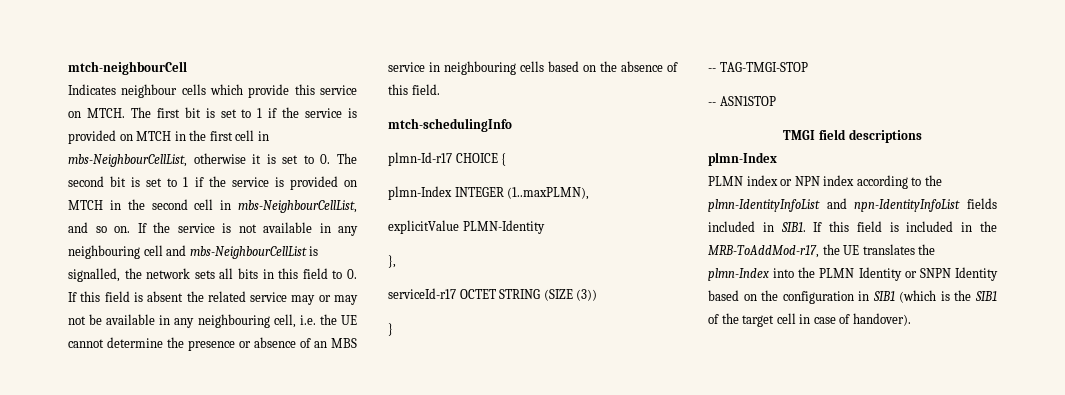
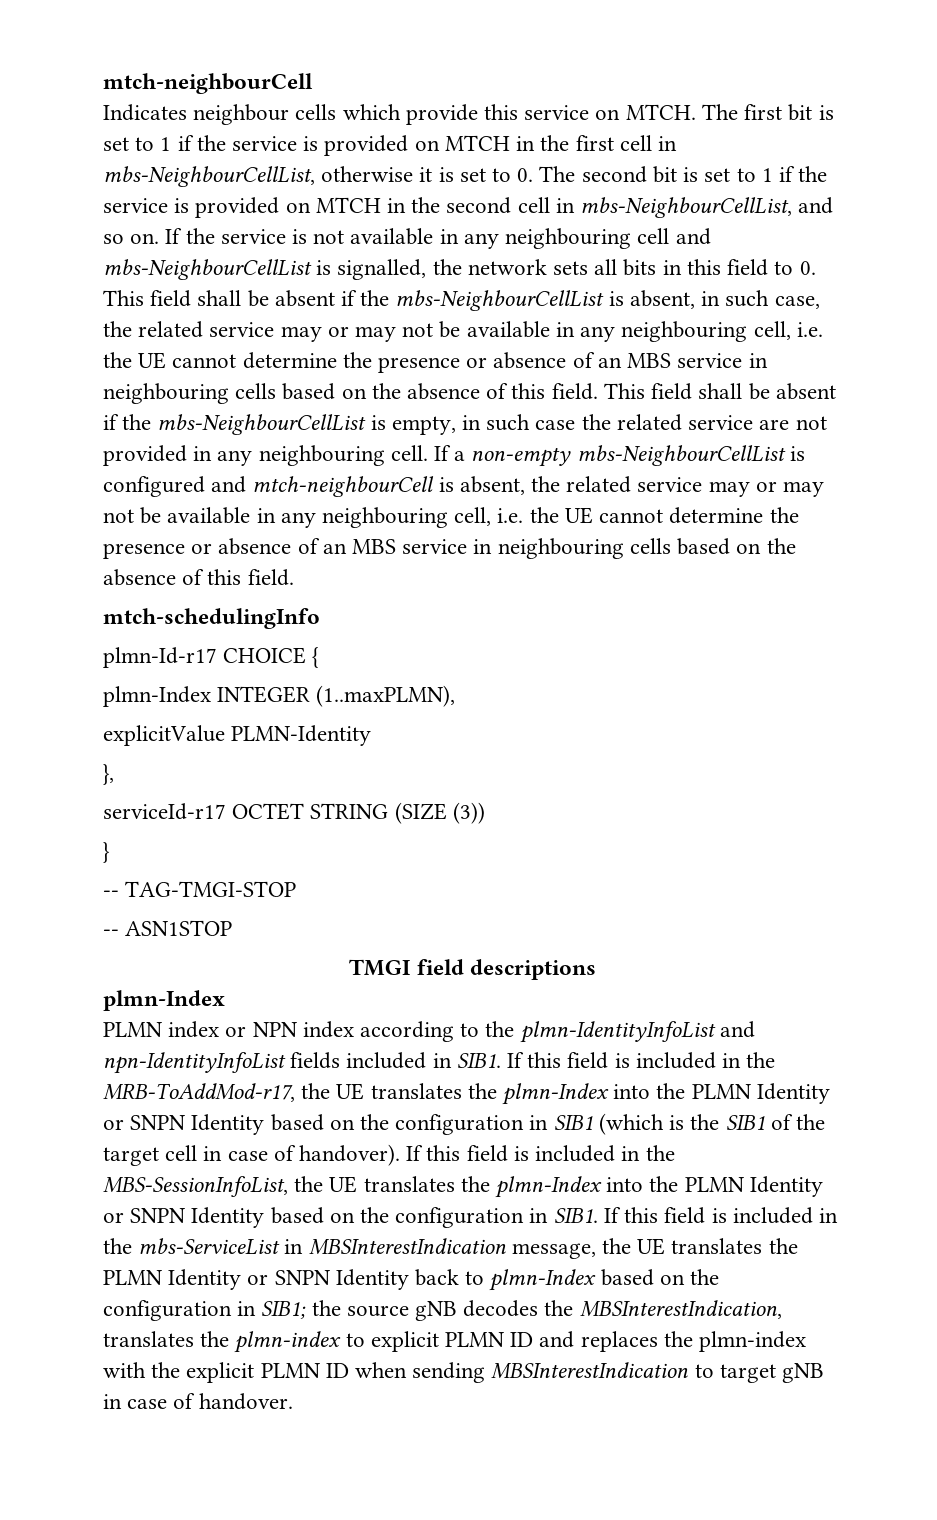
- If the service is not available in any neighbouring cell and mbs-NeighbourCellList is signalled, the network sets all bits in this field to 0. If this field is absent the related service may or may not be available in any neighbouring cell, i.e. the UE cannot determine the presence or absence of an MBS service in neighbouring cells based on the absence of this field.
+ If the service is not available in any neighbouring cell and mbs-NeighbourCellList is signalled, the network sets all bits in this field to 0. This field shall be absent if the mbs-NeighbourCellList is absent, in such case, the related service may or may not be available in any neighbouring cell, i.e. the UE cannot determine the presence or absence of an MBS service in neighbouring cells based on the absence of this field. This field shall be absent if the mbs-NeighbourCellList is empty, in such case the related service are not provided in any neighbouring cell. If a non-empty mbs-NeighbourCellList is configured and mtch-neighbourCell is absent, the related service may or may not be available in any neighbouring cell, i.e. the UE cannot determine the presence or absence of an MBS service in neighbouring cells based on the absence of this field.
+ If this field is included in the MBS-SessionInfoList, the UE translates the plmn-Index into the PLMN Identity or SNPN Identity based on the configuration in SIB1. If this field is included in the mbs-ServiceList in MBSInterestIndication message, the UE translates the PLMN Identity or SNPN Identity back to plmn-Index based on the configuration in SIB1; the source gNB decodes the MBSInterestIndication, translates the plmn-index to explicit PLMN ID and replaces the plmn-index with the explicit PLMN ID when sending MBSInterestIndication to target gNB in case of handover.

